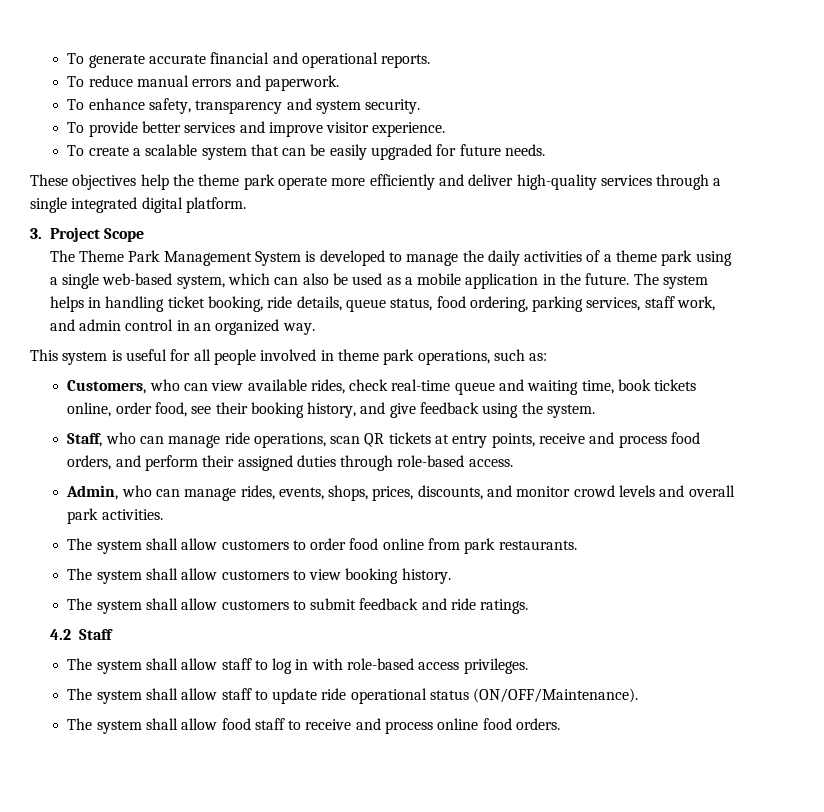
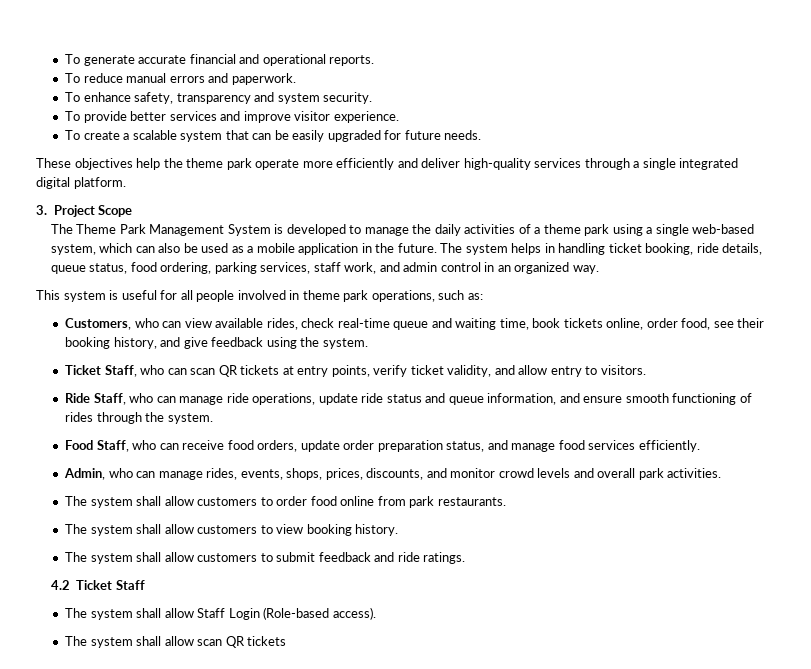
- Staff, who can manage ride operations, scan QR tickets at entry points, receive and process food orders, and perform their assigned duties through role-based access.
+ Ticket Staff, who can scan QR tickets at entry points, verify ticket validity, and allow entry to visitors.
+ Ride Staff, who can manage ride operations, update ride status and queue information, and ensure smooth functioning of rides through the system.
+ Food Staff, who can receive food orders, update order preparation status, and manage food services efficiently.
- 4.2 Staff
+ 4.2 Ticket Staff
- The system shall allow staff to log in with role-based access privileges.
- The system shall allow staff to update ride operational status (ON/OFF/Maintenance).
- The system shall allow food staff to receive and process online food orders.
+ The system shall allow Staff Login (Role-based access).
+ The system shall allow scan QR tickets

